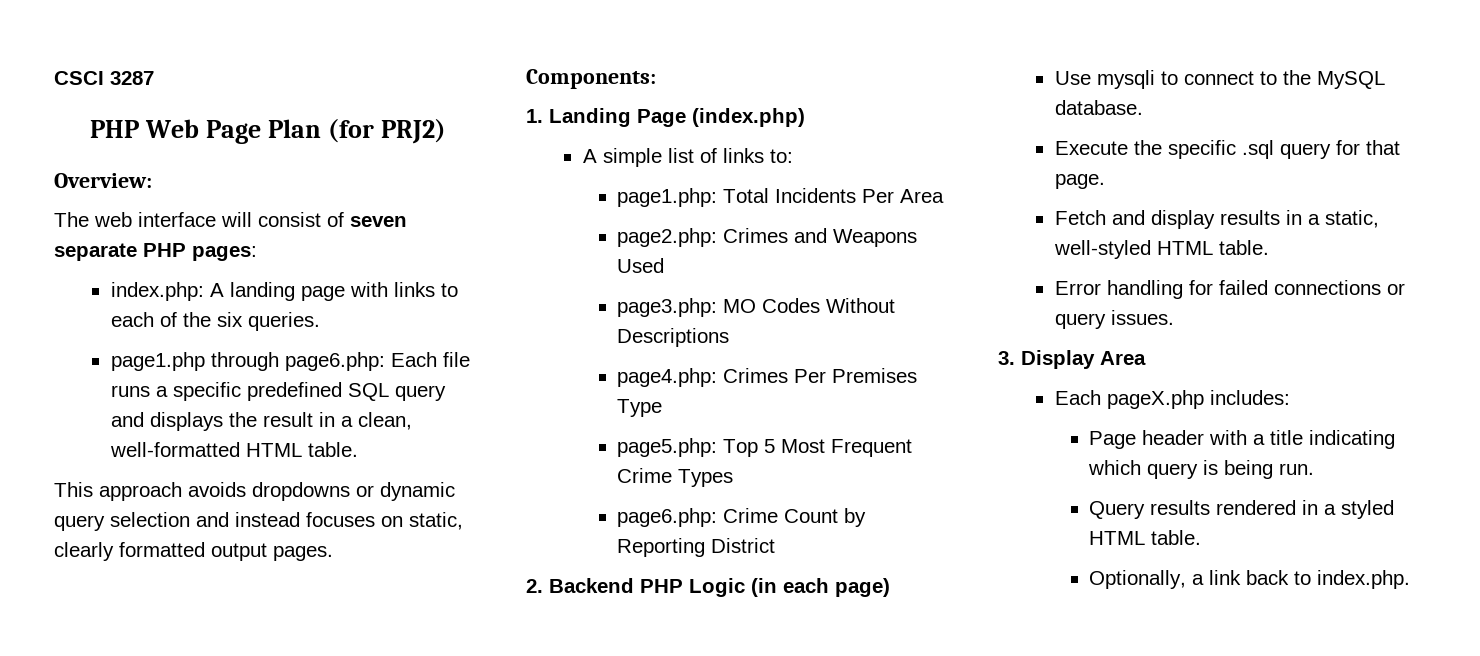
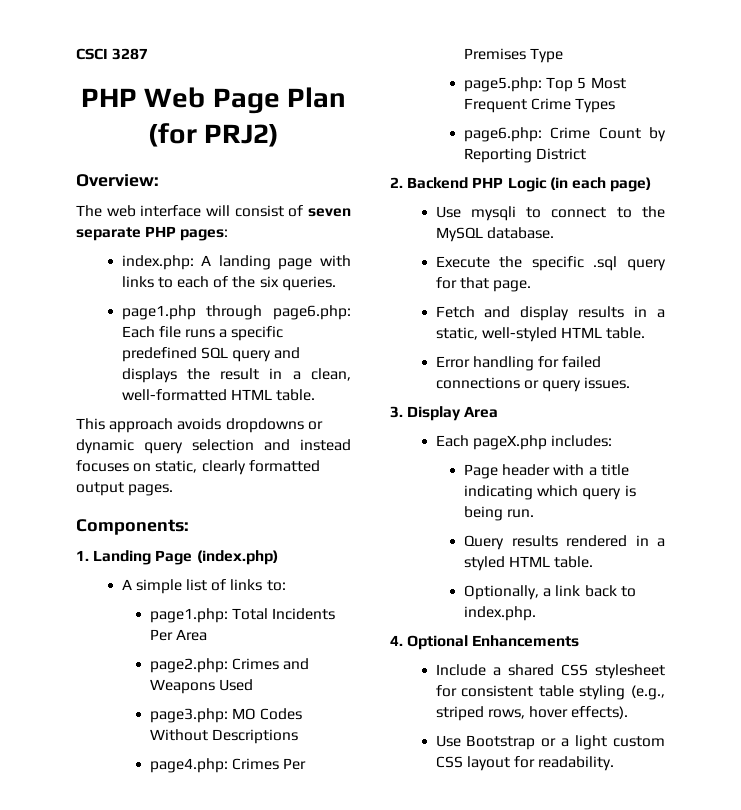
+ 4. Optional Enhancements
+ Include a shared CSS stylesheet for consistent table styling (e.g., striped rows, hover effects).
+ Use Bootstrap or a light custom CSS layout for readability.

